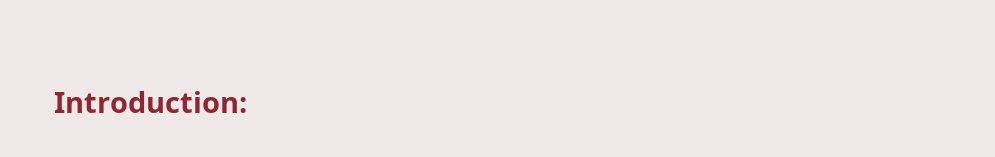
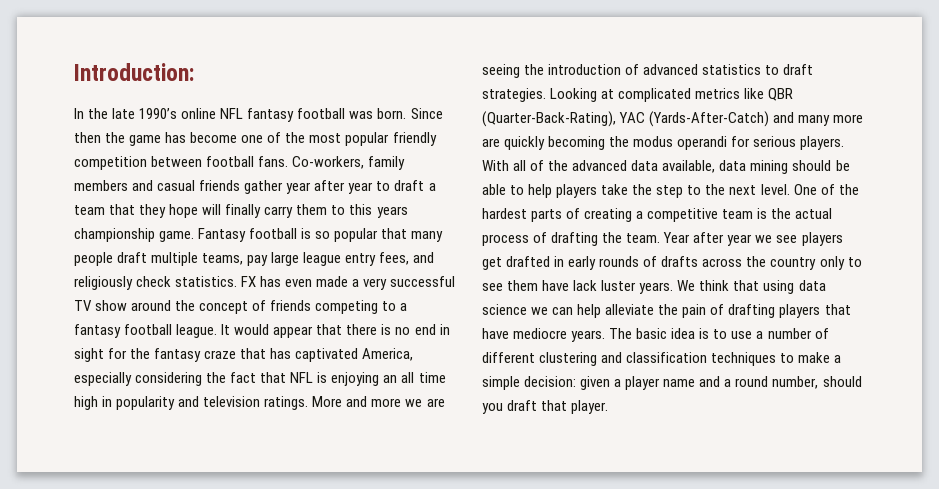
+ In the late 1990’s online NFL fantasy football was born. Since then the game has become one of the most popular friendly competition between football fans. Co-workers, family members and casual friends gather year after year to draft a team that they hope will finally carry them to this years championship game. Fantasy football is so popular that many people draft multiple teams, pay large league entry fees, and religiously check statistics. FX has even made a very successful TV show around the concept of friends competing to a fantasy football league. It would appear that there is no end in sight for the fantasy craze that has captivated America, especially considering the fact that NFL is enjoying an all time high in popularity and television ratings. More and more we are seeing the introduction of advanced statistics to draft strategies. Looking at complicated metrics like QBR (Quarter-Back-Rating), YAC (Yards-After-Catch) and many more are quickly becoming the modus operandi for serious players. With all of the advanced data available, data mining should be able to help players take the step to the next level. One of the hardest parts of creating a competitive team is the actual process of drafting the team. Year after year we see players get drafted in early rounds of drafts across the country only to see them have lack luster years. We think that using data science we can help alleviate the pain of drafting players that have mediocre years. The basic idea is to use a number of different clustering and classification techniques to make a simple decision: given a player name and a round number, should you draft that player.

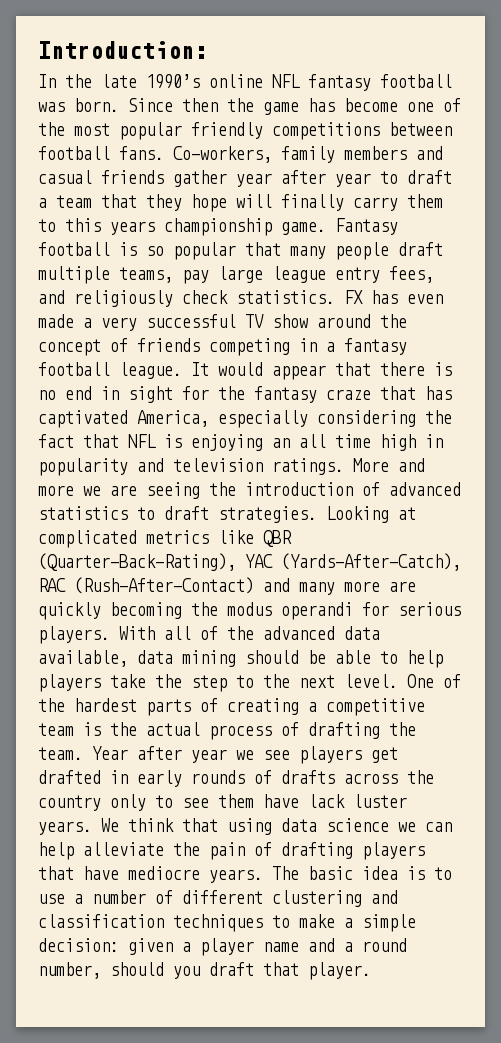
- Since then the game has become one of the most popular friendly competition between football fans.
+ Since then the game has become one of the most popular friendly competitions between football fans.
- FX has even made a very successful TV show around the concept of friends competing to a fantasy football league.
+ FX has even made a very successful TV show around the concept of friends competing in a fantasy football league.
- Looking at complicated metrics like QBR (Quarter-Back-Rating), YAC (Yards-After-Catch) and many more are quickly becoming the modus operandi for serious players.
+ Looking at complicated metrics like QBR (Quarter-Back-Rating), YAC (Yards-After-Catch), RAC (Rush-After-Contact) and many more are quickly becoming the modus operandi for serious players.

